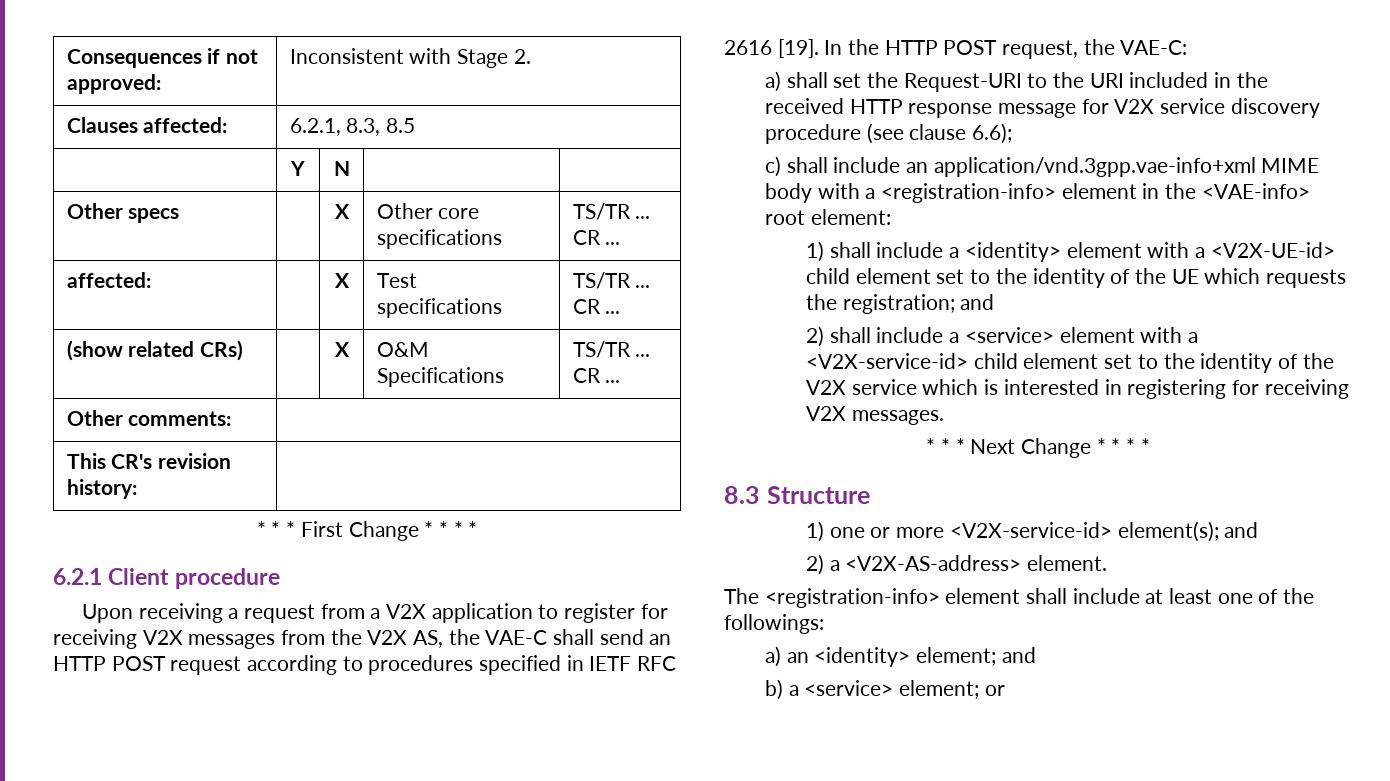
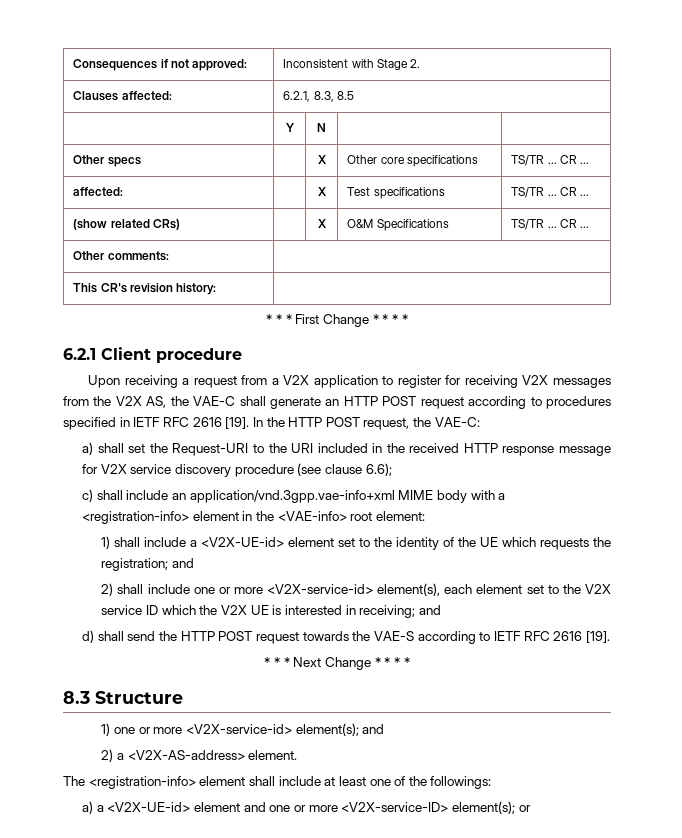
- Upon receiving a request from a V2X application to register for receiving V2X messages from the V2X AS, the VAE-C shall send an HTTP POST request according to procedures specified in IETF RFC 2616 [19].
+ Upon receiving a request from a V2X application to register for receiving V2X messages from the V2X AS, the VAE-C shall generate an HTTP POST request according to procedures specified in IETF RFC 2616 [19].
- 1) shall include a <identity> element with a <V2X-UE-id> child element set to the identity of the UE which requests the registration; and
+ 1) shall include a <V2X-UE-id> element set to the identity of the UE which requests the registration; and
- 2) shall include a <service> element with a <V2X-service-id> child element set to the identity of the V2X service which is interested in registering for receiving V2X messages.
+ 2) shall include one or more <V2X-service-id> element(s), each element set to the V2X service ID which the V2X UE is interested in receiving; and
+ d) shall send the HTTP POST request towards the VAE-S according to IETF RFC 2616 [19].
- a) an <identity> element; and
- b) a <service> element; or
+ a) a <V2X-UE-id> element and one or more <V2X-service-ID> element(s); or

